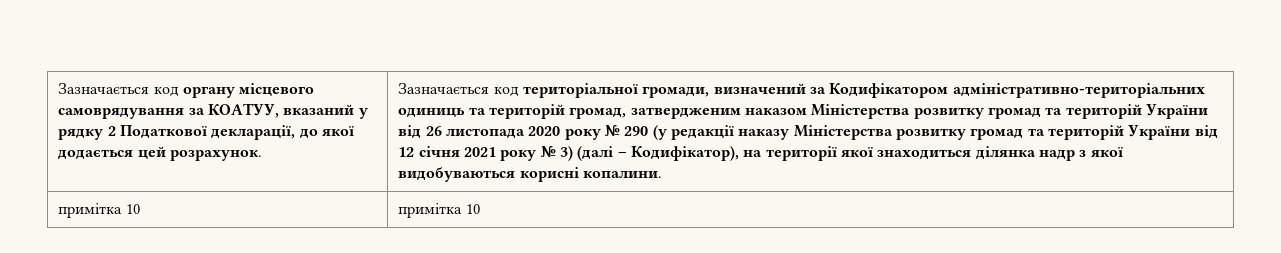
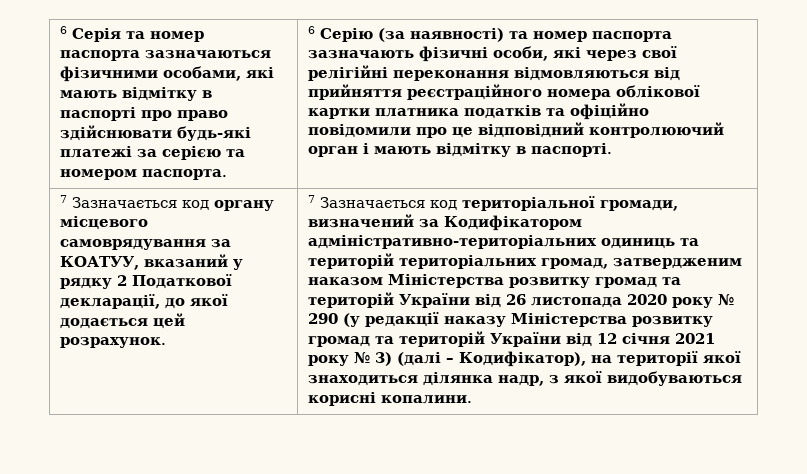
- Зазначається код органу місцевого самоврядування за КОАТУУ, вказаний у рядку 2 Податкової декларації, до якої додається цей розрахунок.
+ 6 Серія та номер паспорта зазначаються фізичними особами, які мають відмітку в паспорті про право здійснювати будь-які платежі за серією та номером паспорта. | 6 Серію (за наявності) та номер паспорта зазначають фізичні особи, які через свої релігійні переконання відмовляються від прийняття реєстраційного номера облікової картки платника податків та офіційно повідомили про це відповідний контролюючий орган і мають відмітку в паспорті.
+ 7 Зазначається код органу місцевого самоврядування за КОАТУУ, вказаний у рядку 2 Податкової декларації, до якої додається цей розрахунок.
- Зазначається код територіальної громади, визначений за Кодифікатором адміністративно-територіальних одиниць та територій громад, затвердженим наказом Міністерства розвитку громад та територій України від 26 листопада 2020 року № 290 (у редакції наказу Міністерства розвитку громад та територій України від 12 січня 2021 року № 3) (далі – Кодифікатор), на території якої знаходиться ділянка надр з якої видобуваються корисні копалини.
+ 7 Зазначається код територіальної громади, визначений за Кодифікатором адміністративно-територіальних одиниць та територій територіальних громад, затвердженим наказом Міністерства розвитку громад та територій України від 26 листопада 2020 року № 290 (у редакції наказу Міністерства розвитку громад та територій України від 12 січня 2021 року № 3) (далі – Кодифікатор), на території якої знаходиться ділянка надр, з якої видобуваються корисні копалини.
- примітка 10 | примітка 10

